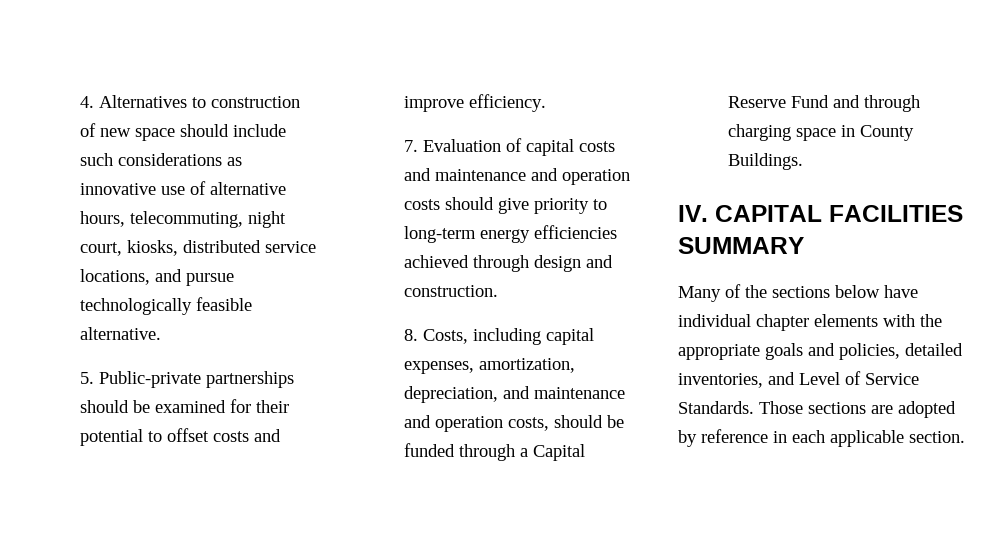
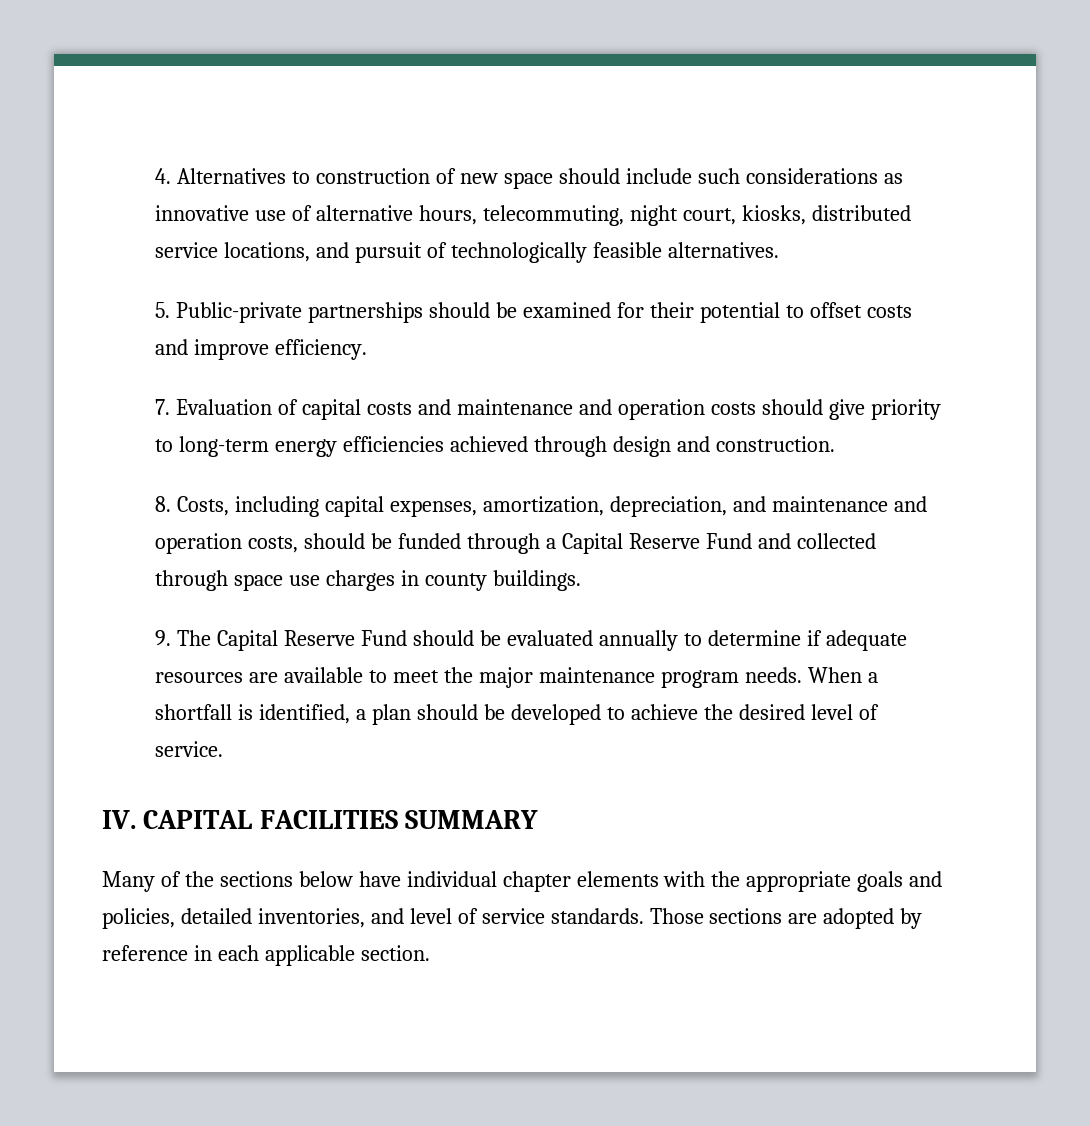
- 4. Alternatives to construction of new space should include such considerations as innovative use of alternative hours, telecommuting, night court, kiosks, distributed service locations, and pursue technologically feasible alternative.
+ 4. Alternatives to construction of new space should include such considerations as innovative use of alternative hours, telecommuting, night court, kiosks, distributed service locations, and pursuit of technologically feasible alternatives.
- 8. Costs, including capital expenses, amortization, depreciation, and maintenance and operation costs, should be funded through a Capital Reserve Fund and through charging space in County Buildings.
+ 8. Costs, including capital expenses, amortization, depreciation, and maintenance and operation costs, should be funded through a Capital Reserve Fund and collected through space use charges in county buildings.
+ 9. The Capital Reserve Fund should be evaluated annually to determine if adequate resources are available to meet the major maintenance program needs. When a shortfall is identified, a plan should be developed to achieve the desired level of service.
- Many of the sections below have individual chapter elements with the appropriate goals and policies, detailed inventories, and Level of Service Standards.
+ Many of the sections below have individual chapter elements with the appropriate goals and policies, detailed inventories, and level of service standards.

